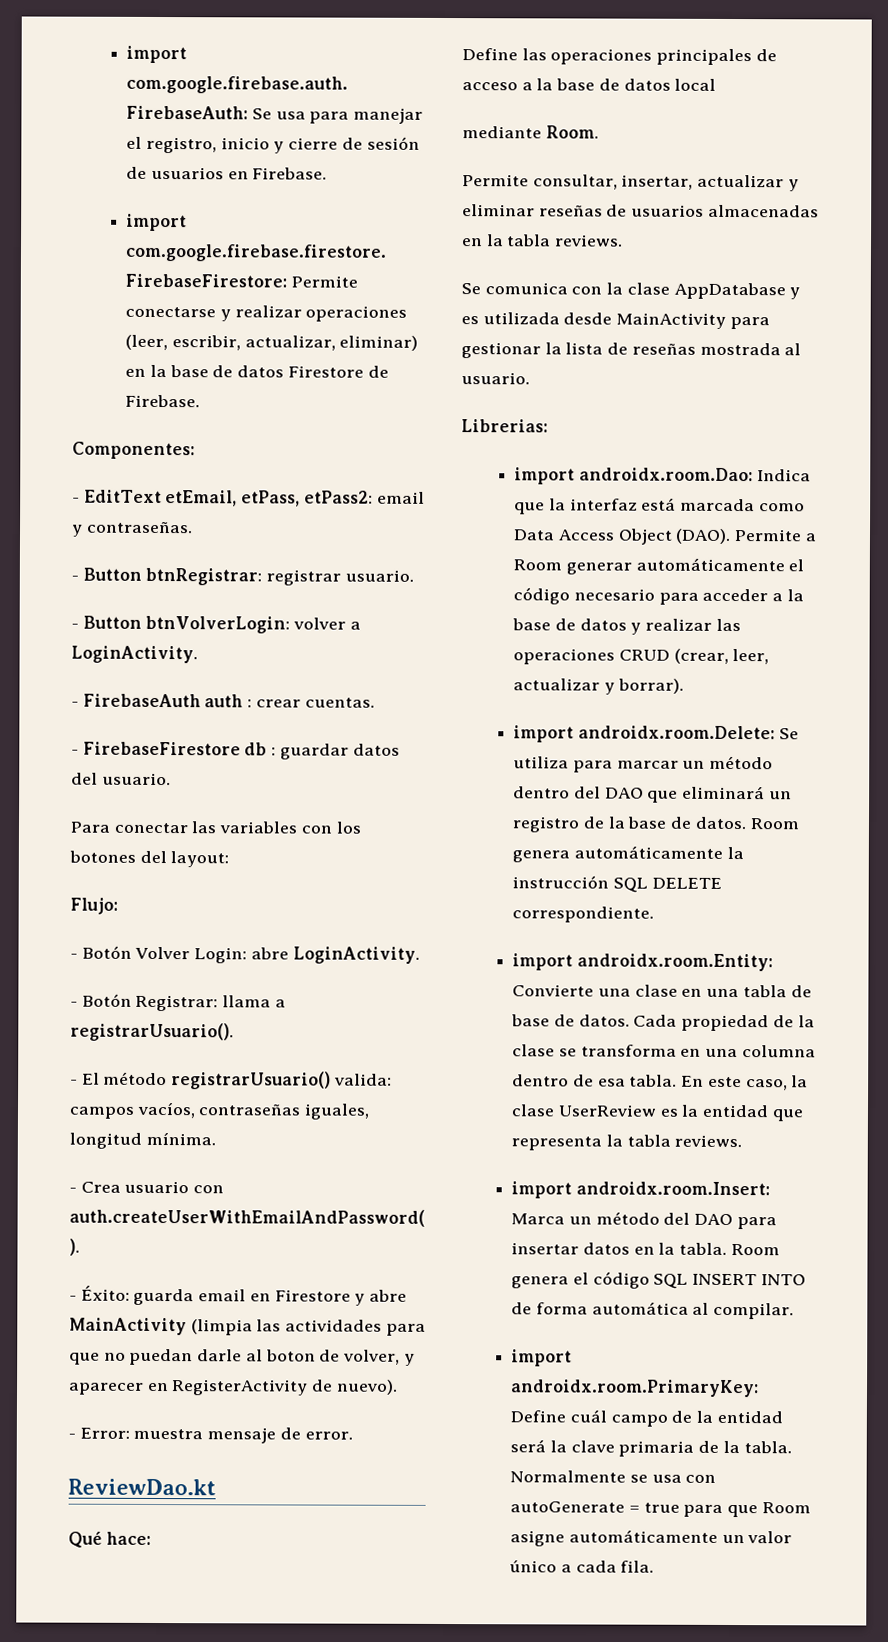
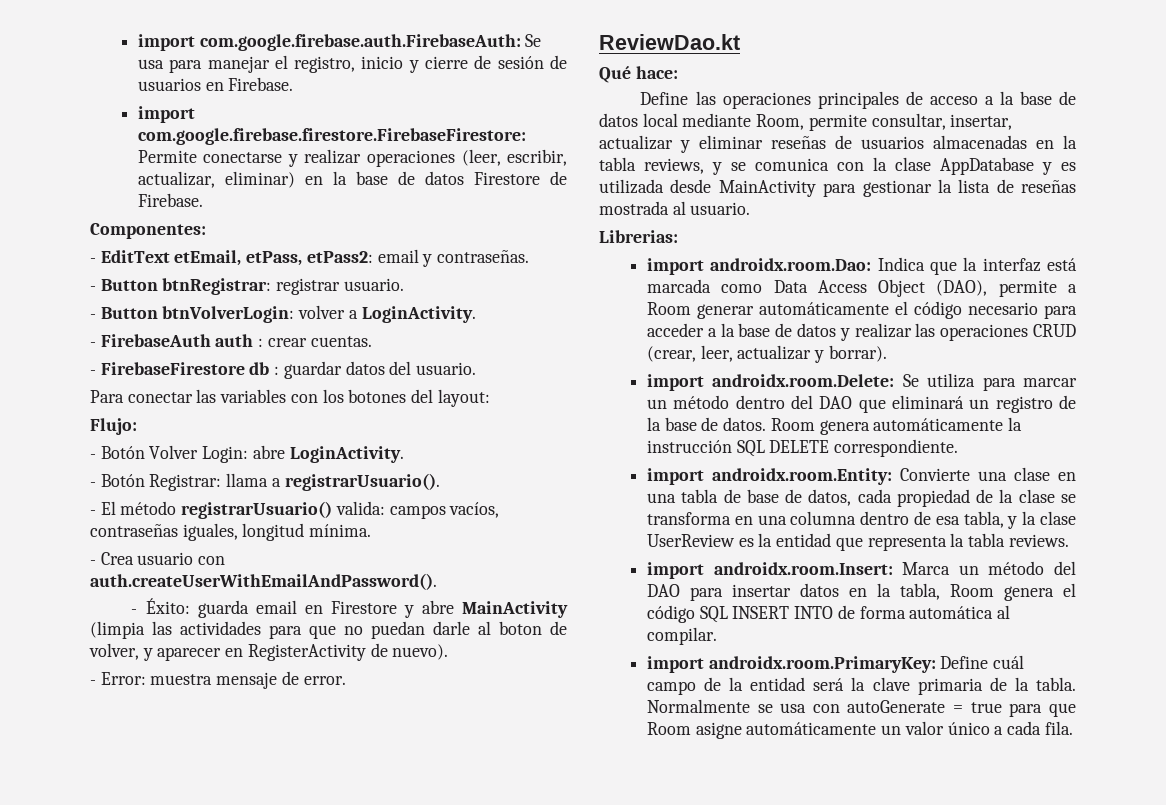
- Define las operaciones principales de acceso a la base de datos local
- mediante Room.
- Permite consultar, insertar, actualizar y eliminar reseñas de usuarios almacenadas en la tabla reviews.
- Se comunica con la clase AppDatabase y es utilizada desde MainActivity para gestionar la lista de reseñas mostrada al usuario.
+ Define las operaciones principales de acceso a la base de datos local mediante Room, permite consultar, insertar, actualizar y eliminar reseñas de usuarios almacenadas en la tabla reviews, y se comunica con la clase AppDatabase y es utilizada desde MainActivity para gestionar la lista de reseñas mostrada al usuario.
- import androidx.room.Dao: Indica que la interfaz está marcada como Data Access Object (DAO). Permite a Room generar automáticamente el código necesario para acceder a la base de datos y realizar las operaciones CRUD (crear, leer, actualizar y borrar).
+ import androidx.room.Dao: Indica que la interfaz está marcada como Data Access Object (DAO), permite a Room generar automáticamente el código necesario para acceder a la base de datos y realizar las operaciones CRUD (crear, leer, actualizar y borrar).
- import androidx.room.Entity: Convierte una clase en una tabla de base de datos. Cada propiedad de la clase se transforma en una columna dentro de esa tabla. En este caso, la clase UserReview es la entidad que representa la tabla reviews.
+ import androidx.room.Entity: Convierte una clase en una tabla de base de datos, cada propiedad de la clase se transforma en una columna dentro de esa tabla, y la clase UserReview es la entidad que representa la tabla reviews.
- import androidx.room.Insert: Marca un método del DAO para insertar datos en la tabla. Room genera el código SQL INSERT INTO de forma automática al compilar.
+ import androidx.room.Insert: Marca un método del DAO para insertar datos en la tabla, Room genera el código SQL INSERT INTO de forma automática al compilar.

